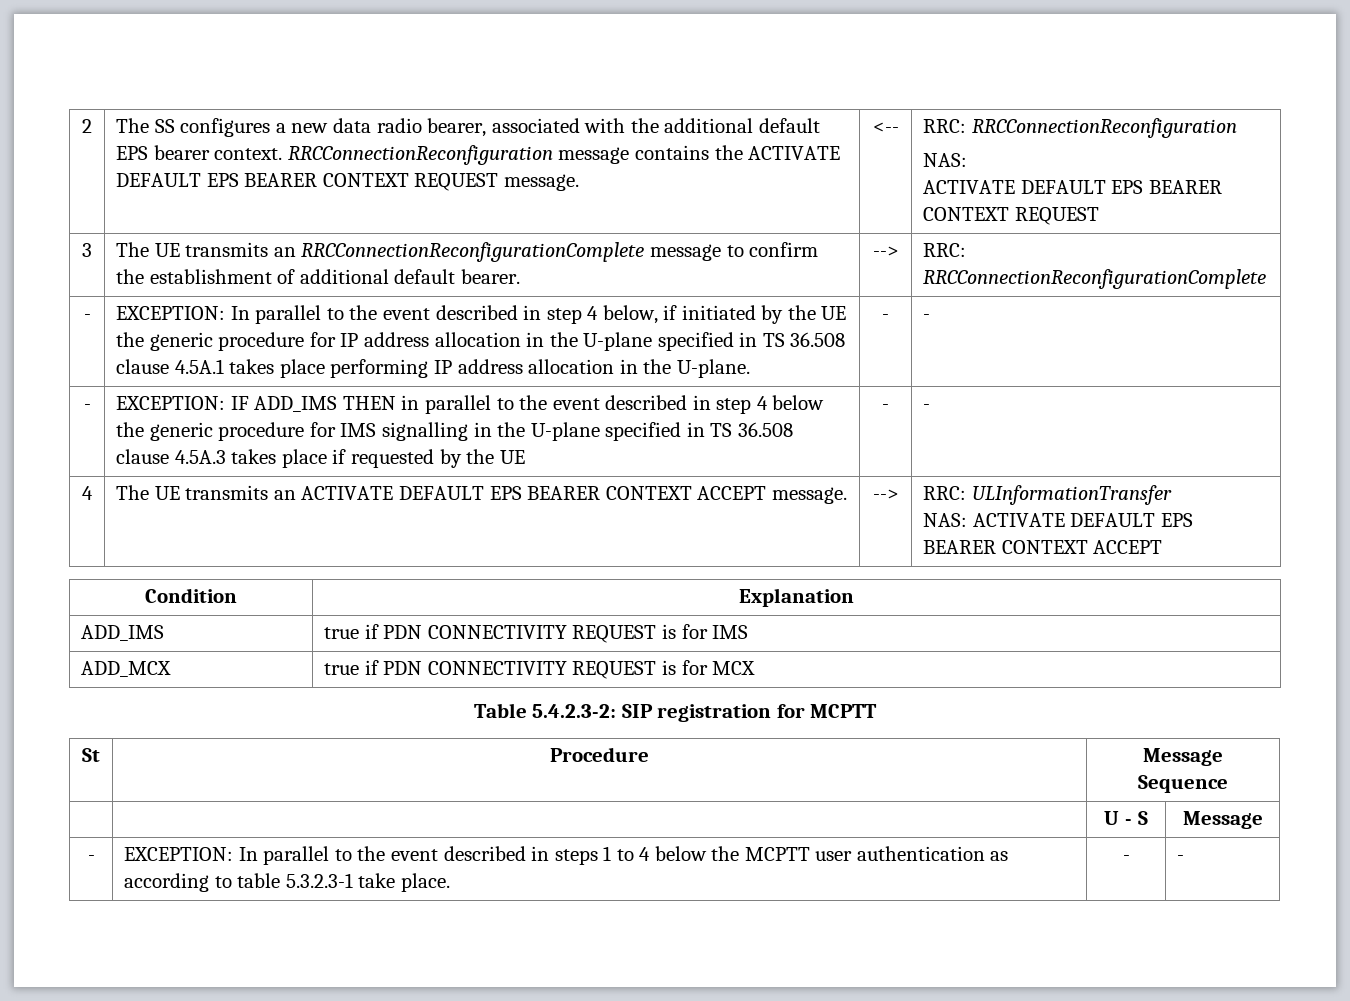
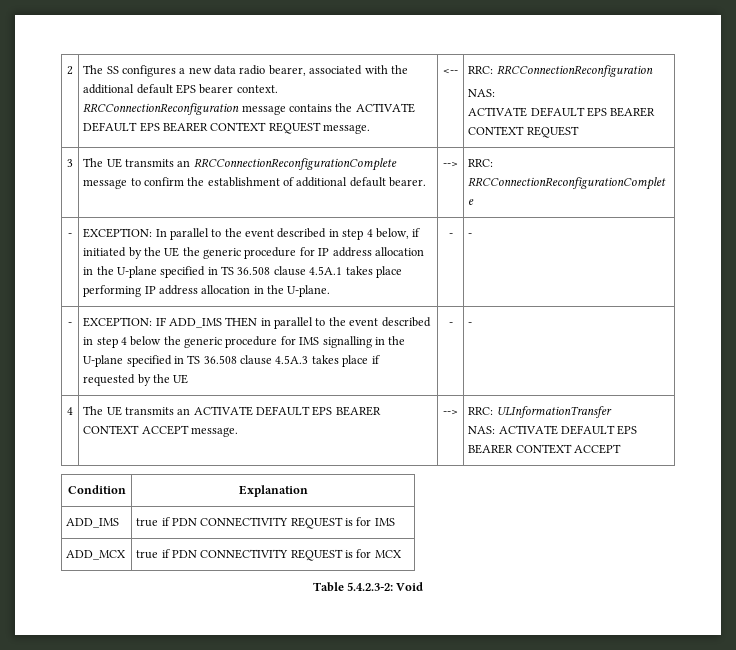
- Table 5.4.2.3-2: SIP registration for MCPTT
- St | Procedure | Message Sequence
- | | U - S | Message
- - | EXCEPTION: In parallel to the event described in steps 1 to 4 below the MCPTT user authentication as according to table 5.3.2.3-1 take place. | - | -
+ Table 5.4.2.3-2: Void

